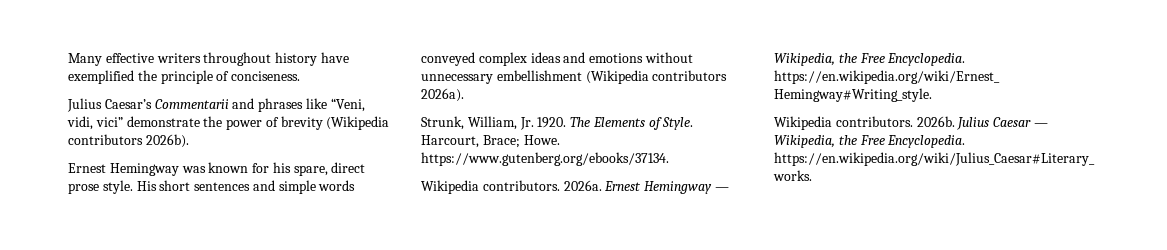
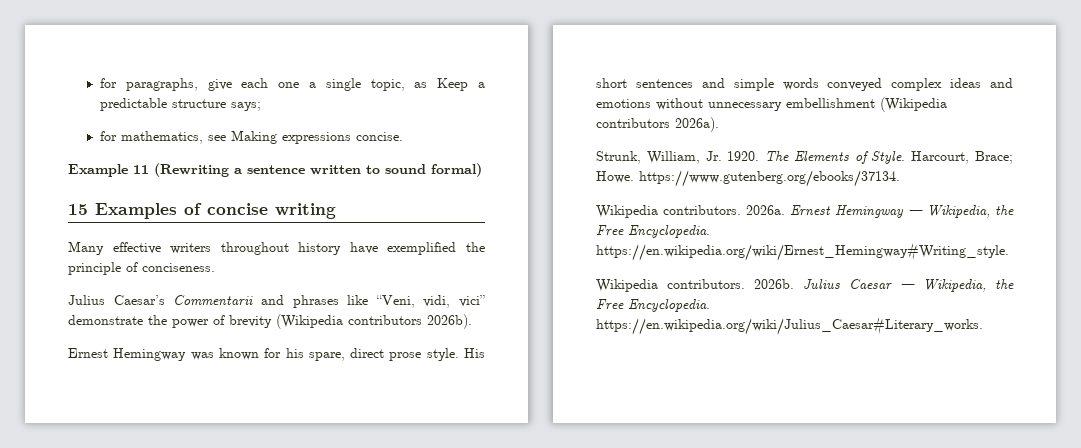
+ for paragraphs, give each one a single topic, as Keep a predictable structure says;
+ for mathematics, see Making expressions concise.
+ Example 11 (Rewriting a sentence written to sound formal)
+ 15 Examples of concise writing

